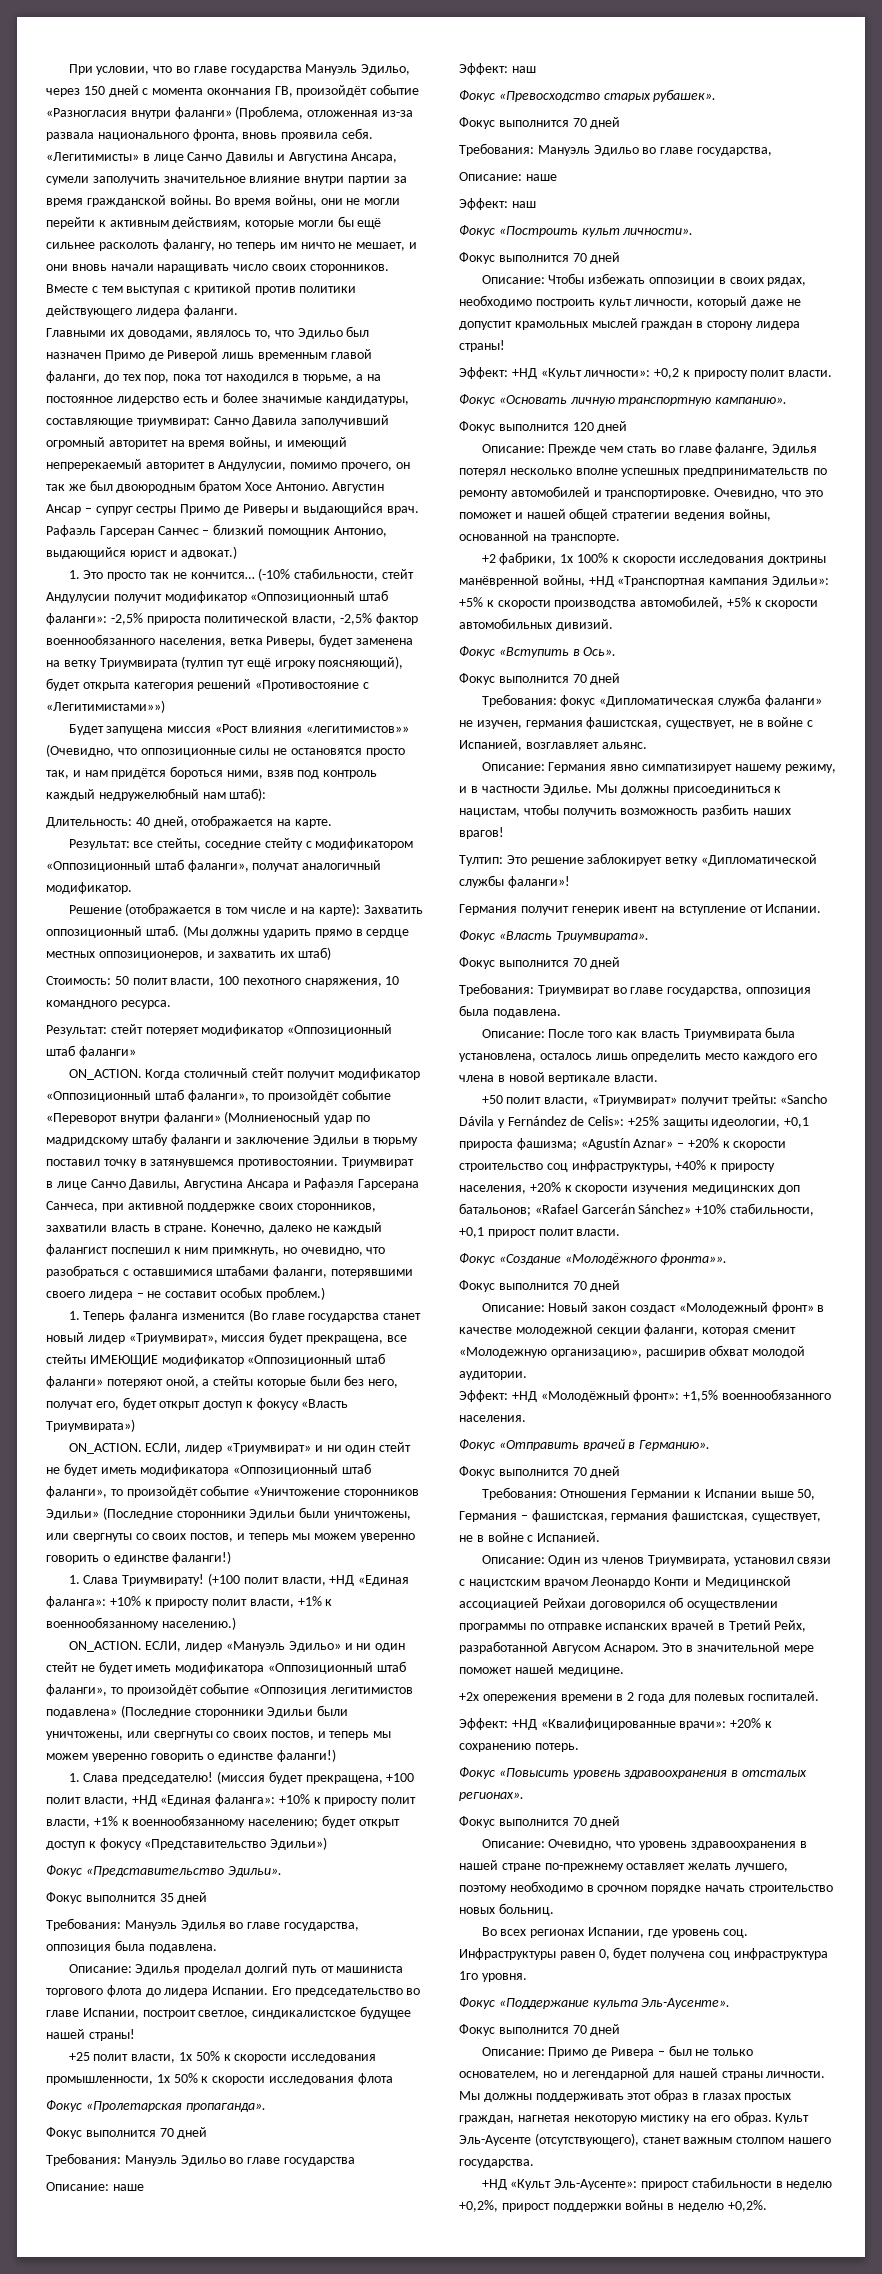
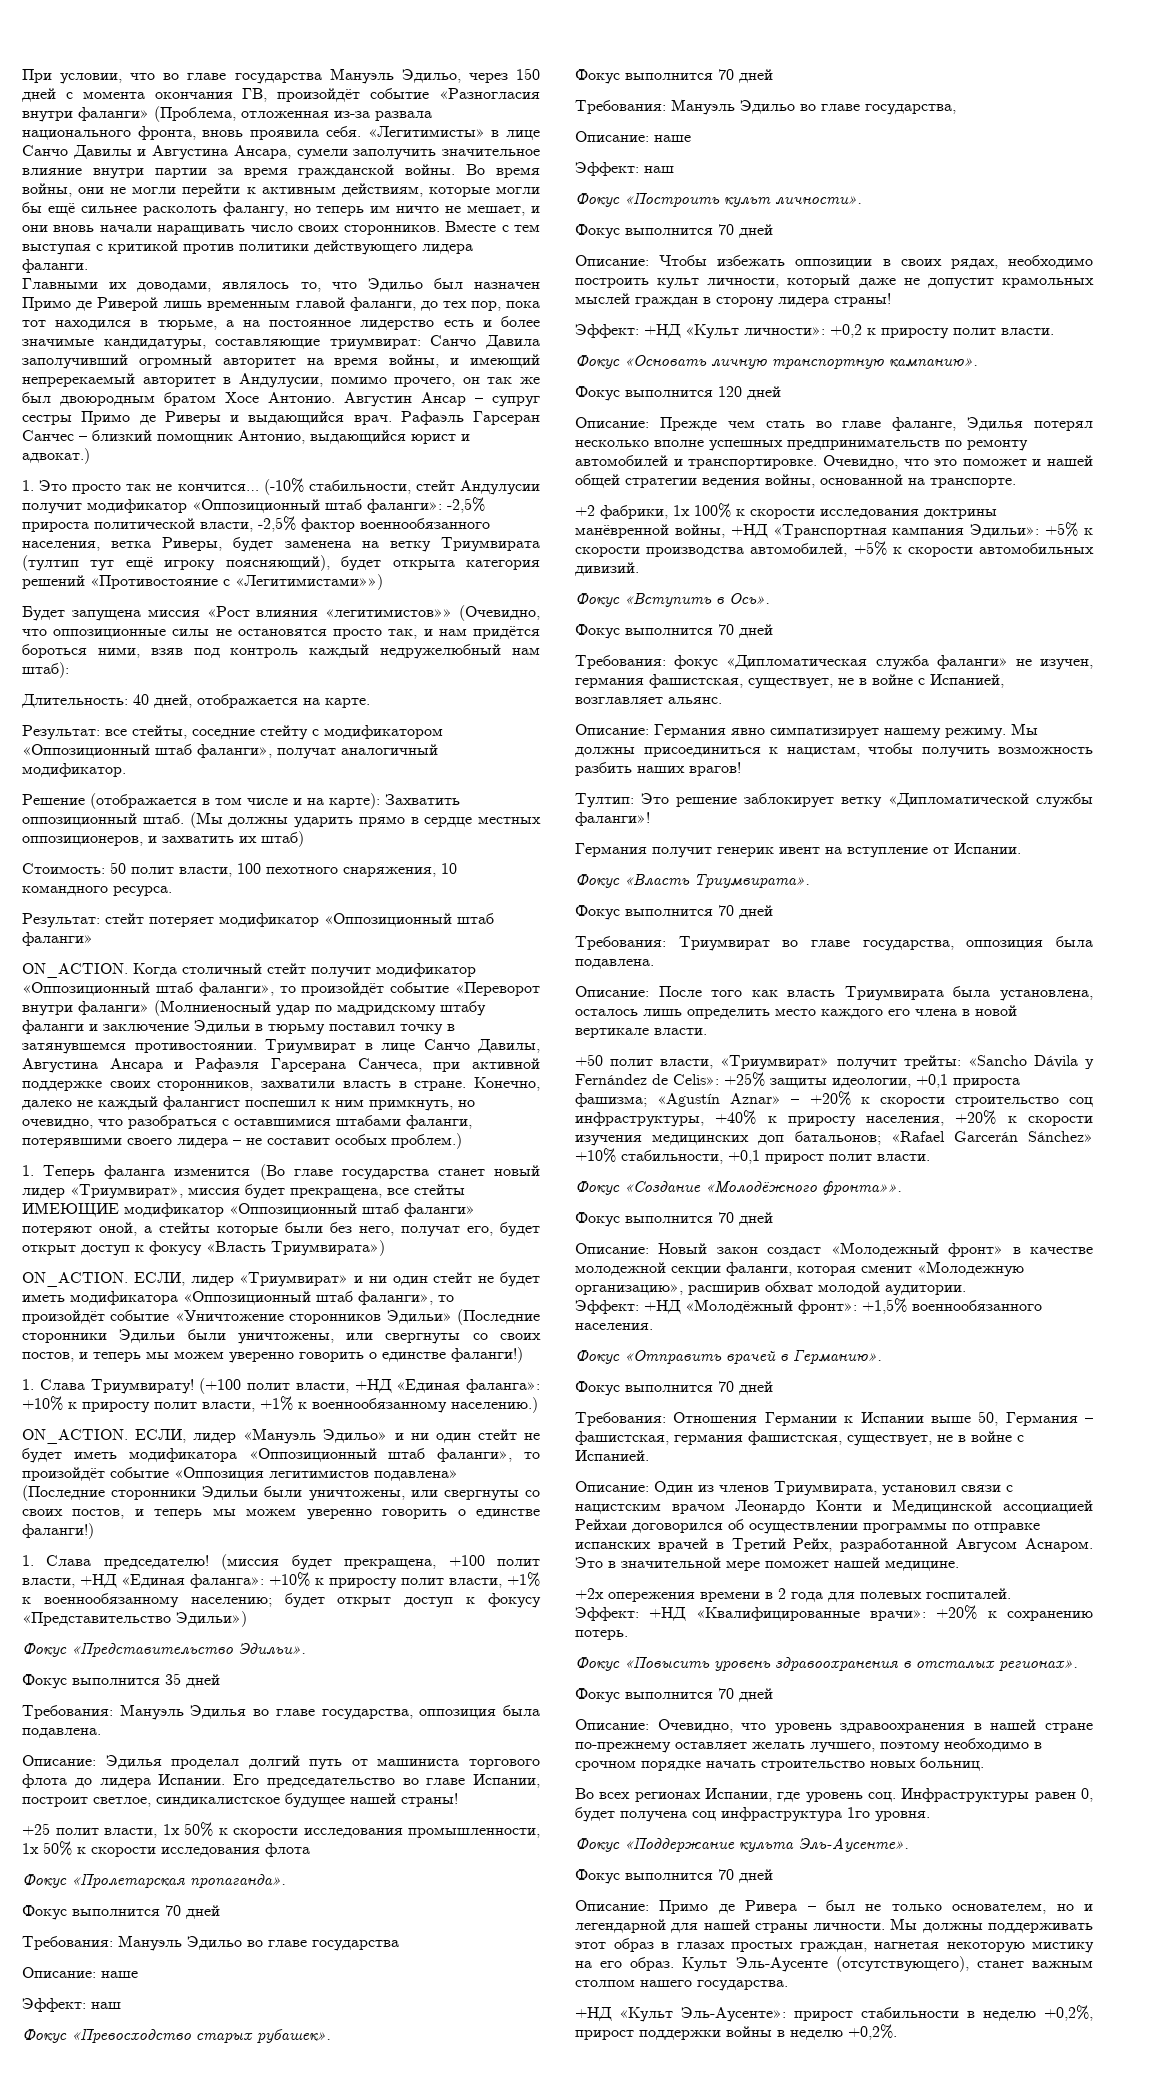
- Описание: Германия явно симпатизирует нашему режиму, и в частности Эдилье.
+ Описание: Германия явно симпатизирует нашему режиму.

